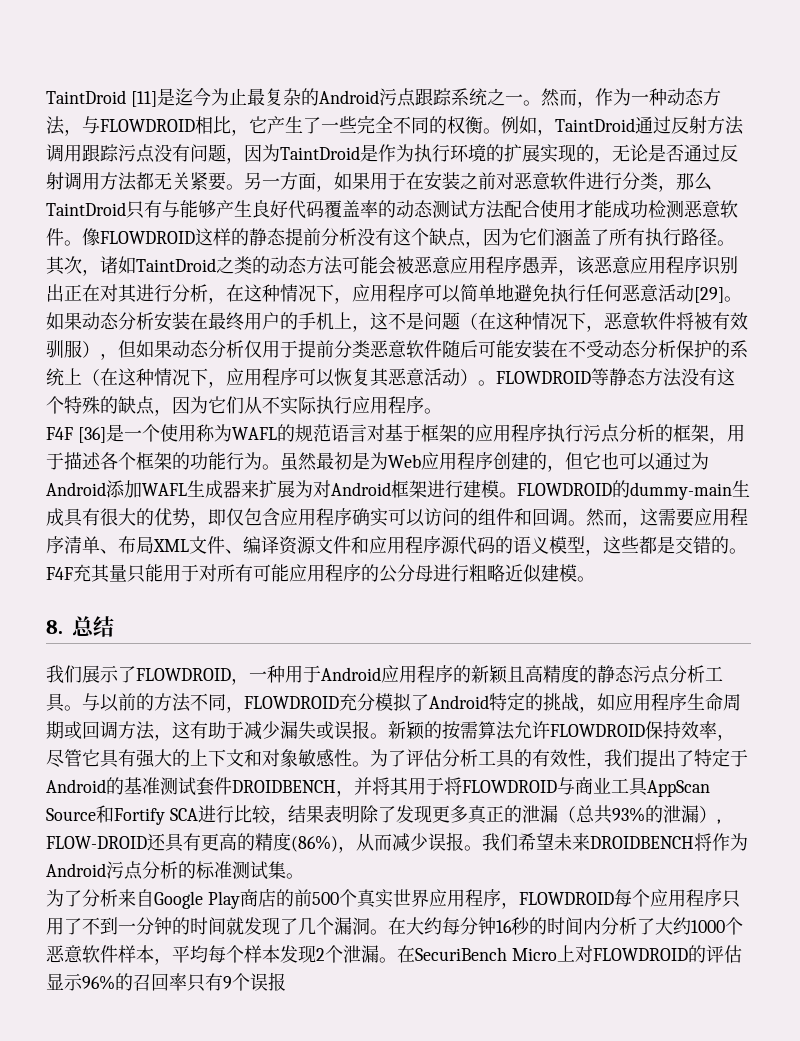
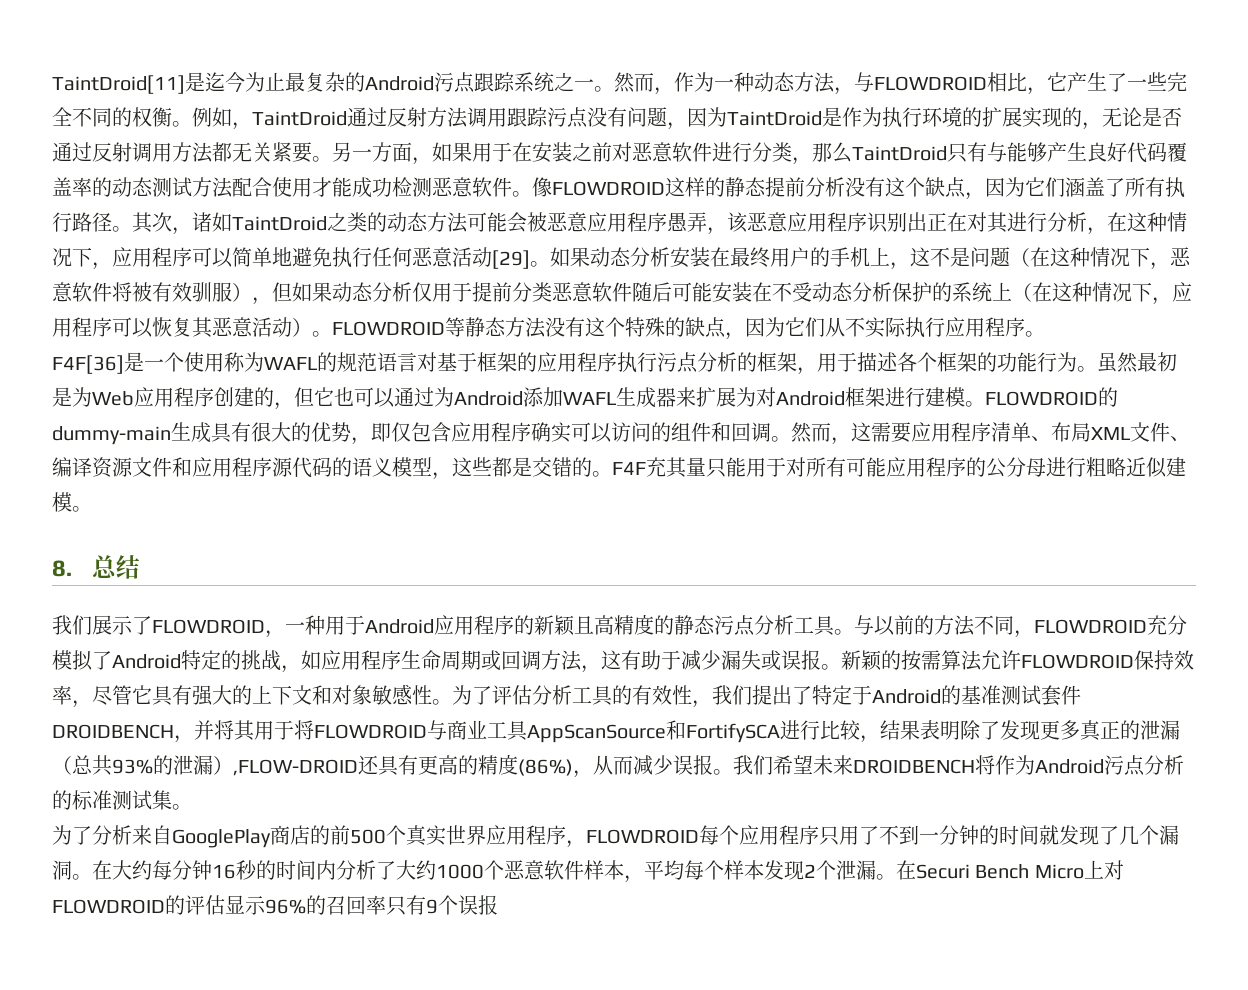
- TaintDroid [11]是迄今为止最复杂的Android污点跟踪系统之一。
+ TaintDroid[11]是迄今为止最复杂的Android污点跟踪系统之一。
- F4F [36]是一个使用称为WAFL的规范语言对基于框架的应用程序执行污点分析的框架，用于描述各个框架的功能行为。
+ F4F[36]是一个使用称为WAFL的规范语言对基于框架的应用程序执行污点分析的框架，用于描述各个框架的功能行为。
- 为了评估分析工具的有效性，我们提出了特定于Android的基准测试套件DROIDBENCH，并将其用于将FLOWDROID与商业工具AppScan Source和Fortify SCA进行比较，结果表明除了发现更多真正的泄漏（总共93%的泄漏）, FLOW-DROID还具有更高的精度(86%)，从而减少误报。
+ 为了评估分析工具的有效性，我们提出了特定于Android的基准测试套件DROIDBENCH，并将其用于将FLOWDROID与商业工具AppScanSource和FortifySCA进行比较，结果表明除了发现更多真正的泄漏（总共93%的泄漏）,FLOW-DROID还具有更高的精度(86%)，从而减少误报。
- 为了分析来自Google Play商店的前500个真实世界应用程序，FLOWDROID每个应用程序只用了不到一分钟的时间就发现了几个漏洞。
+ 为了分析来自GooglePlay商店的前500个真实世界应用程序，FLOWDROID每个应用程序只用了不到一分钟的时间就发现了几个漏洞。
- 在SecuriBench Micro上对FLOWDROID的评估显示96%的召回率只有9个误报
+ 在Securi Bench Micro上对FLOWDROID的评估显示96%的召回率只有9个误报

